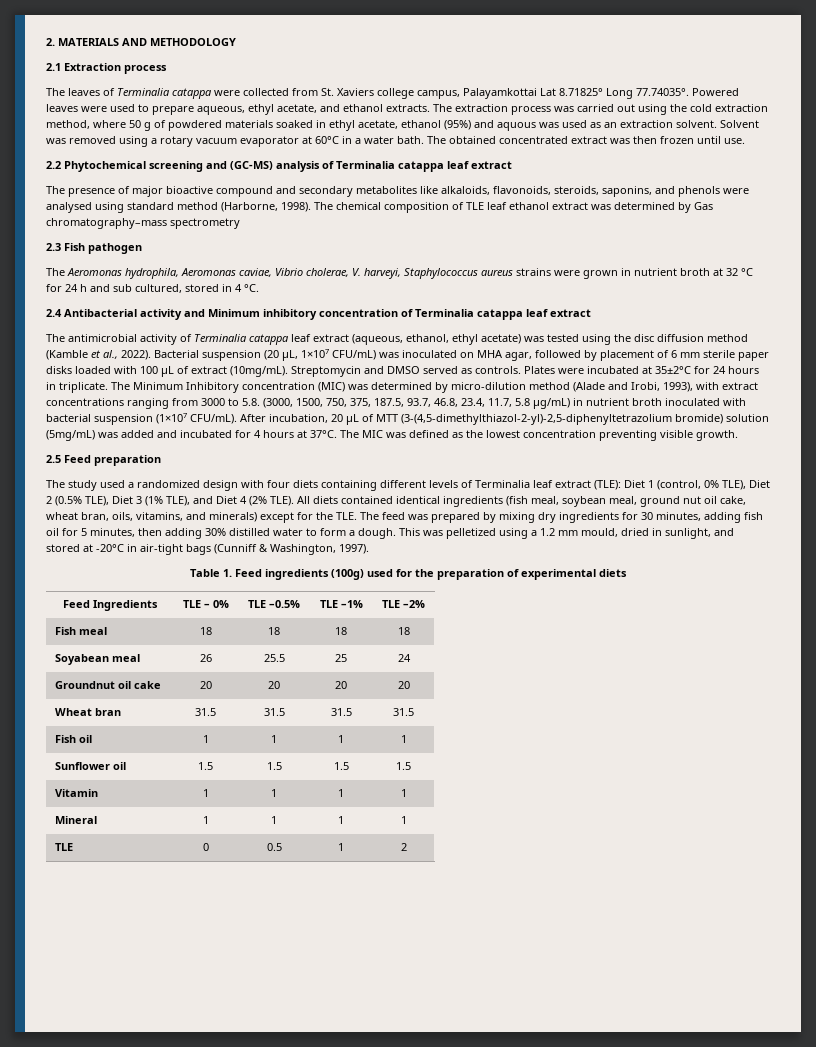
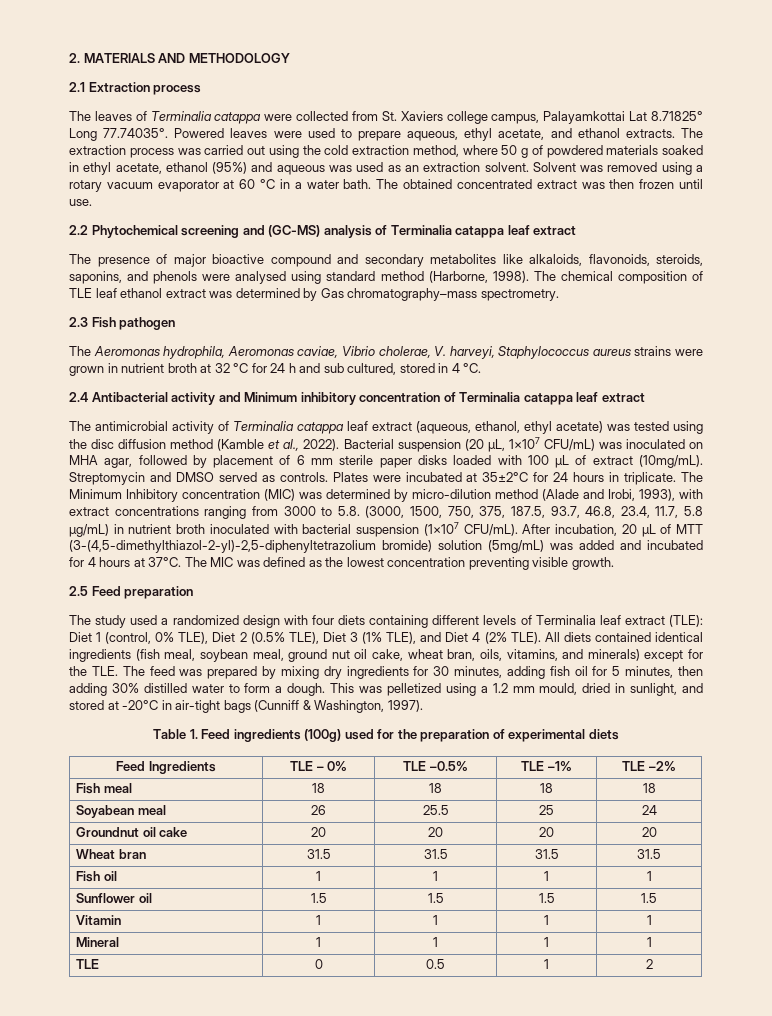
- The extraction process was carried out using the cold extraction method, where 50 g of powdered materials soaked in ethyl acetate, ethanol (95%) and aquous was used as an extraction solvent.
+ The extraction process was carried out using the cold extraction method, where 50 g of powdered materials soaked in ethyl acetate, ethanol (95%) and aqueous was used as an extraction solvent.
- Solvent was removed using a rotary vacuum evaporator at 60°C in a water bath.
+ Solvent was removed using a rotary vacuum evaporator at 60 °C in a water bath.
- The chemical composition of TLE leaf ethanol extract was determined by Gas chromatography–mass spectrometry
+ The chemical composition of TLE leaf ethanol extract was determined by Gas chromatography–mass spectrometry.

